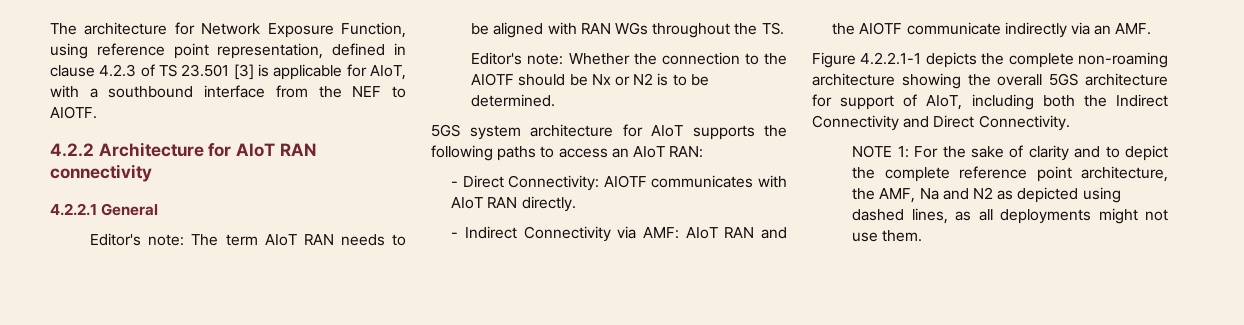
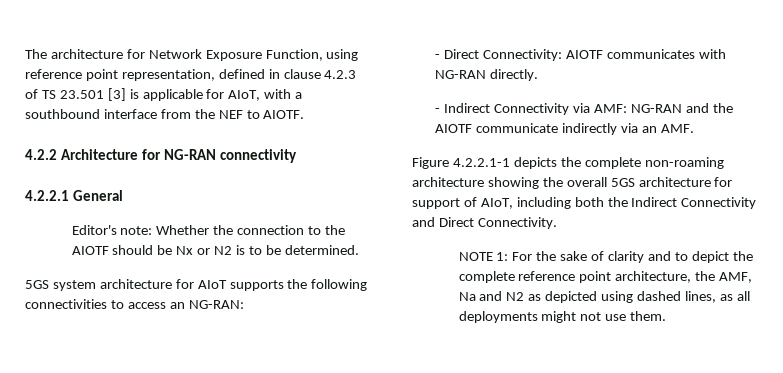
- 4.2.2 Architecture for AIoT RAN connectivity
+ 4.2.2 Architecture for NG-RAN connectivity
- Editor's note: The term AIoT RAN needs to be aligned with RAN WGs throughout the TS.
- 5GS system architecture for AIoT supports the following paths to access an AIoT RAN:
+ 5GS system architecture for AIoT supports the following connectivities to access an NG-RAN:
- - Direct Connectivity: AIOTF communicates with AIoT RAN directly.
+ - Direct Connectivity: AIOTF communicates with NG-RAN directly.
- - Indirect Connectivity via AMF: AIoT RAN and the AIOTF communicate indirectly via an AMF.
+ - Indirect Connectivity via AMF: NG-RAN and the AIOTF communicate indirectly via an AMF.

